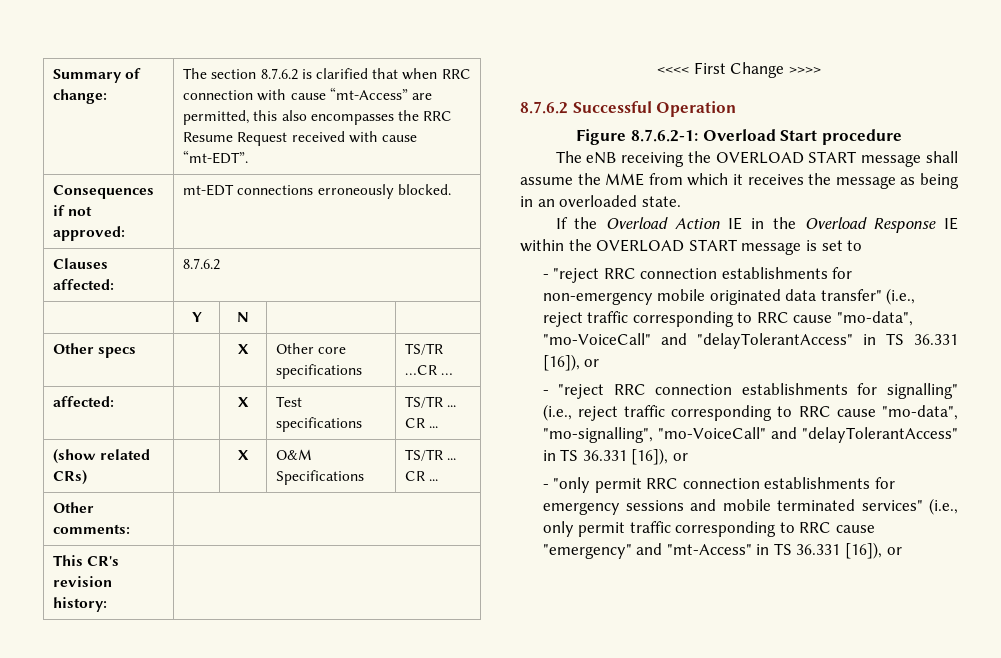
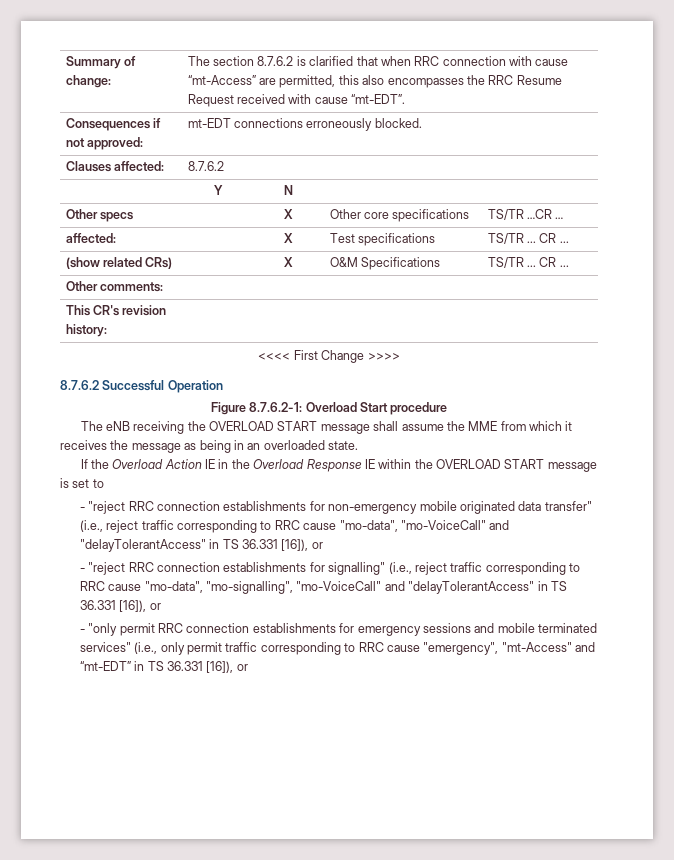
- - "only permit RRC connection establishments for emergency sessions and mobile terminated services" (i.e., only permit traffic corresponding to RRC cause "emergency" and "mt-Access" in TS 36.331 [16]), or
+ - "only permit RRC connection establishments for emergency sessions and mobile terminated services" (i.e., only permit traffic corresponding to RRC cause "emergency", "mt-Access" and “mt-EDT” in TS 36.331 [16]), or

